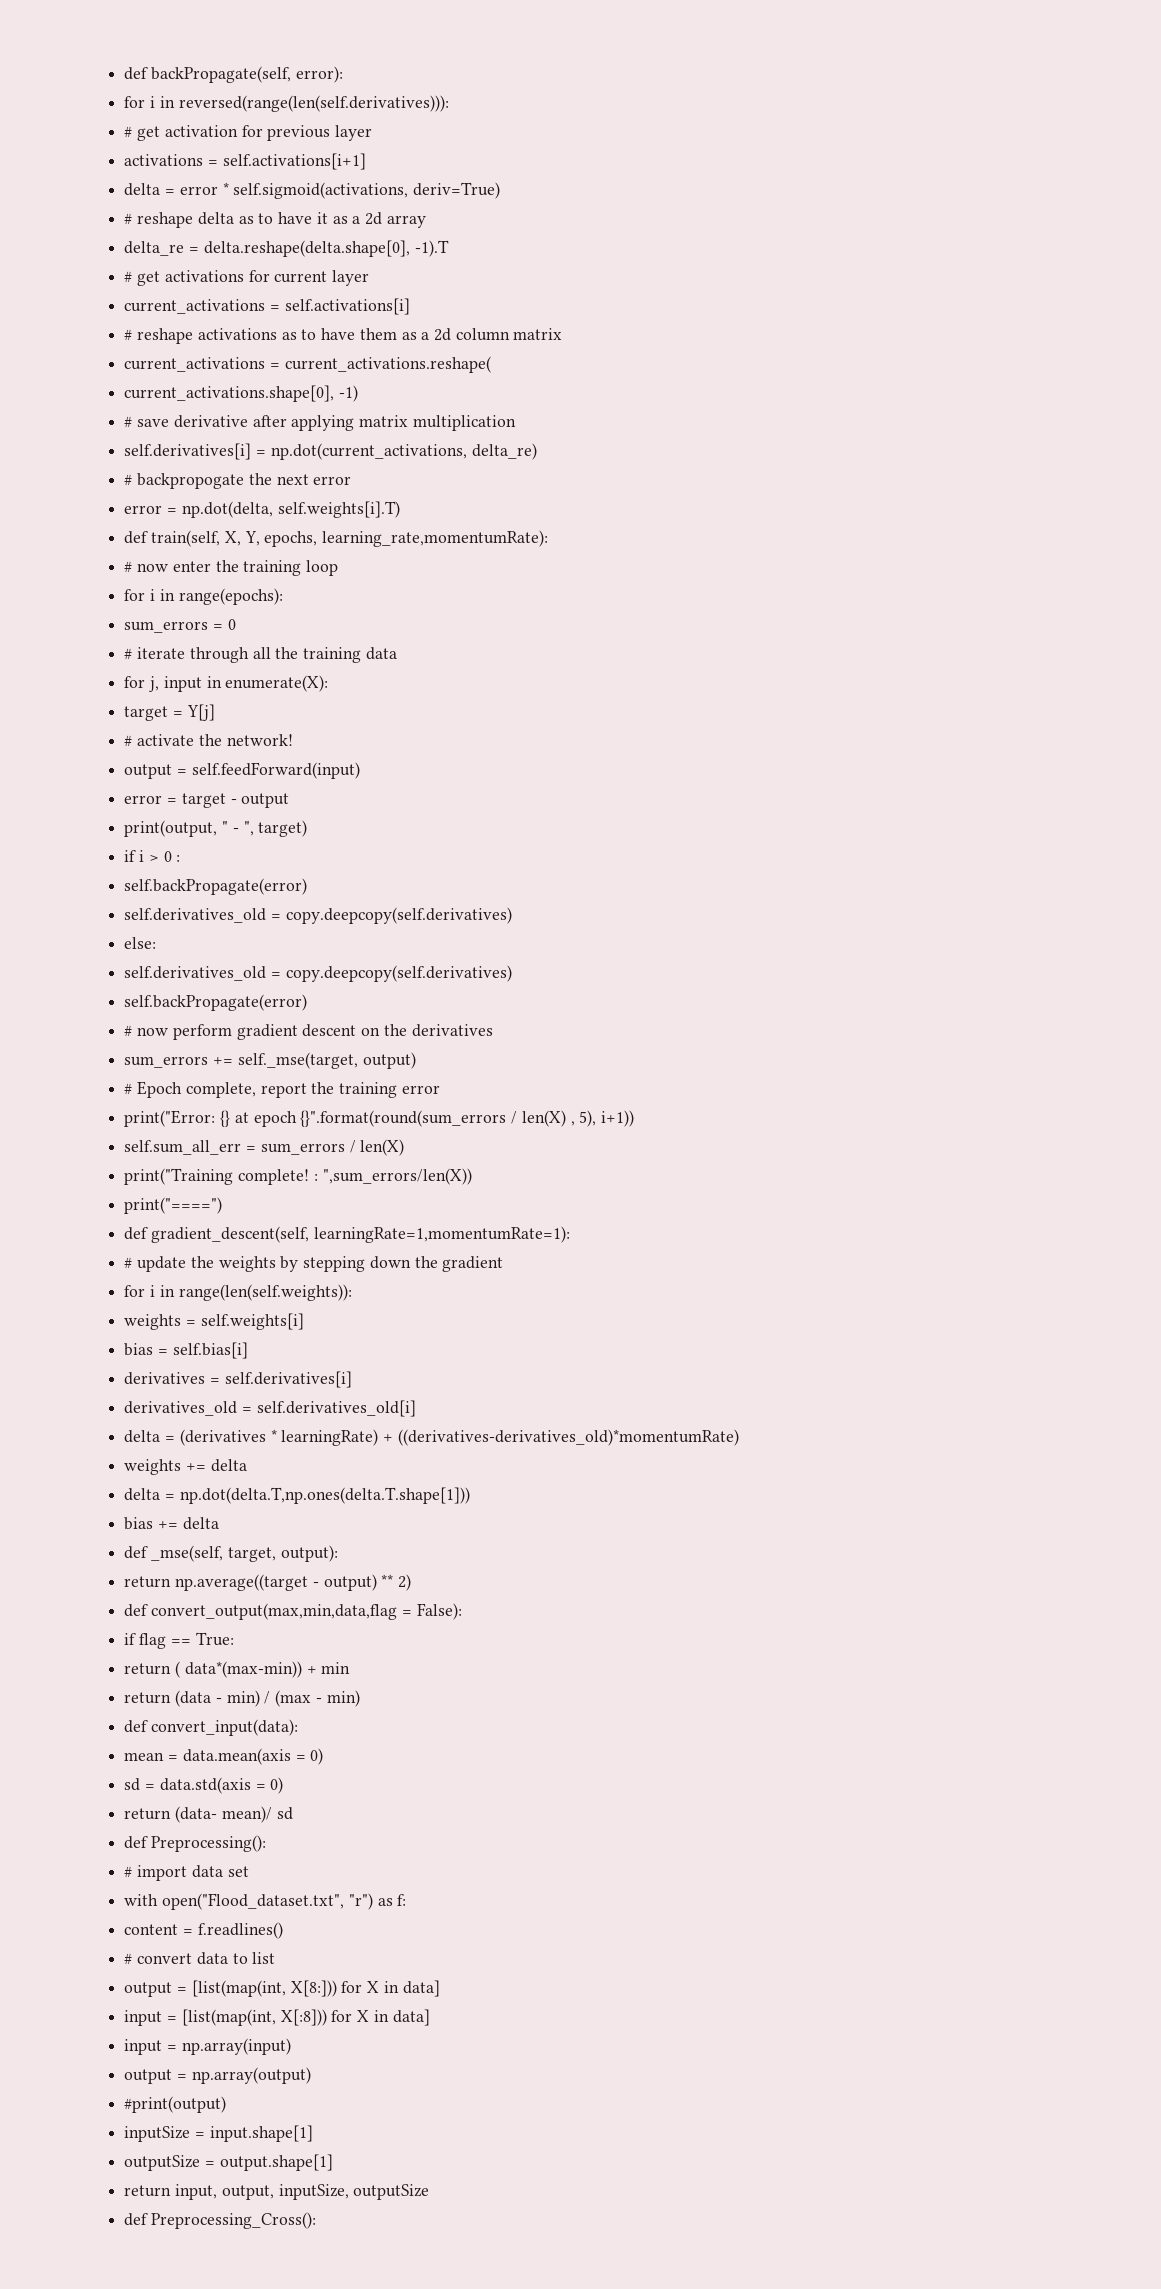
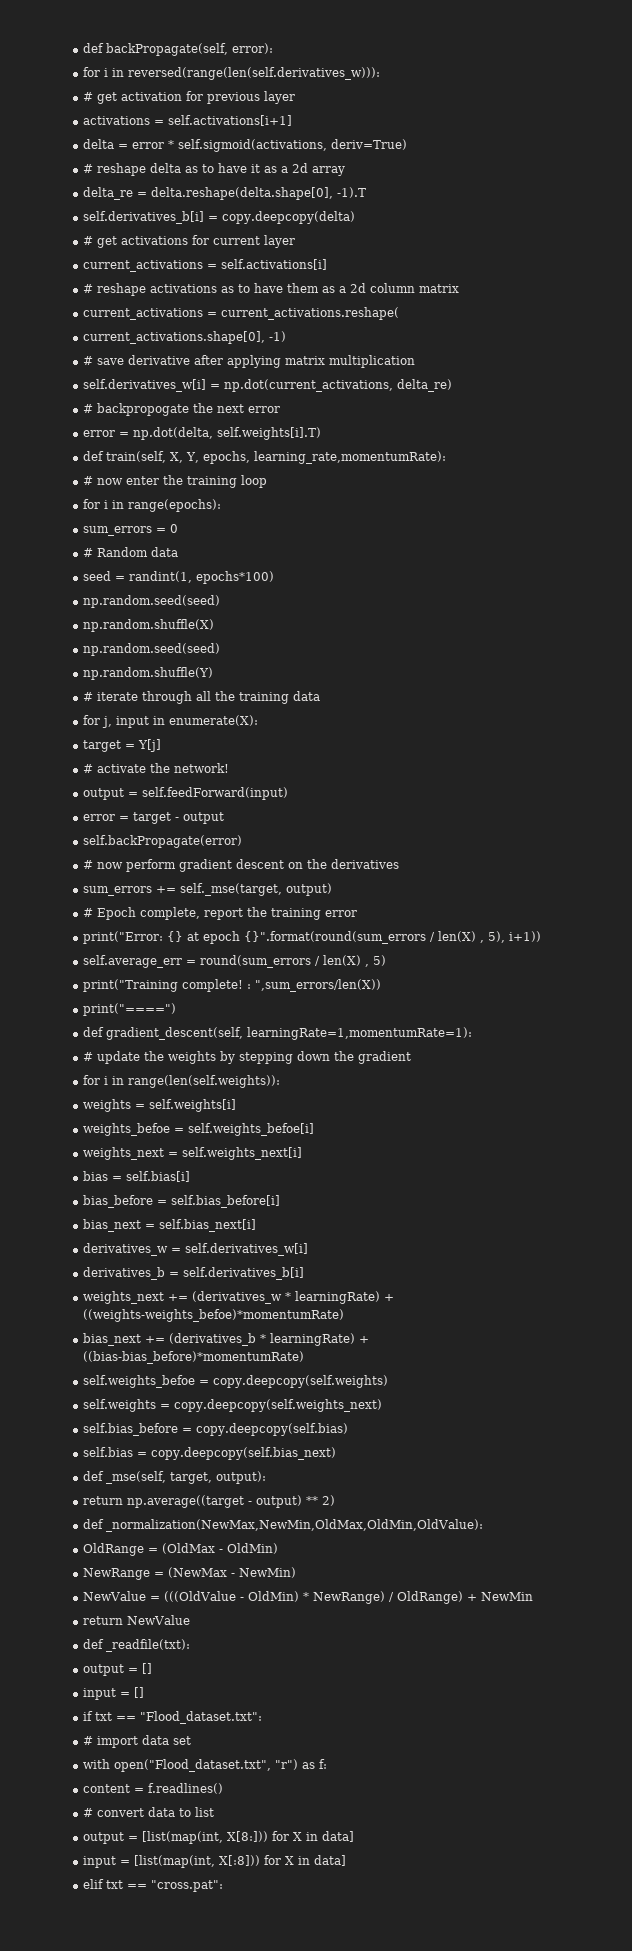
- for i in reversed(range(len(self.derivatives))):
+ for i in reversed(range(len(self.derivatives_w))):
+ self.derivatives_b[i] = copy.deepcopy(delta)
- self.derivatives[i] = np.dot(current_activations, delta_re)
+ self.derivatives_w[i] = np.dot(current_activations, delta_re)
+ # Random data
+ seed = randint(1, epochs*100)
+ np.random.seed(seed)
+ np.random.shuffle(X)
+ np.random.seed(seed)
+ np.random.shuffle(Y)
- print(output, " - ", target)
- if i > 0 :
- self.backPropagate(error)
- self.derivatives_old = copy.deepcopy(self.derivatives)
- else:
- self.derivatives_old = copy.deepcopy(self.derivatives)
- self.sum_all_err = sum_errors / len(X)
+ self.average_err = round(sum_errors / len(X) , 5)
+ weights_befoe = self.weights_befoe[i]
+ weights_next = self.weights_next[i]
  bias = self.bias[i]
- derivatives = self.derivatives[i]
- derivatives_old = self.derivatives_old[i]
- delta = (derivatives * learningRate) + ((derivatives-derivatives_old)*momentumRate)
- weights += delta
- delta = np.dot(delta.T,np.ones(delta.T.shape[1]))
- bias += delta
+ bias_before = self.bias_before[i]
+ bias_next = self.bias_next[i]
+ derivatives_w = self.derivatives_w[i]
+ derivatives_b = self.derivatives_b[i]
+ weights_next += (derivatives_w * learningRate) + ((weights-weights_befoe)*momentumRate)
+ bias_next += (derivatives_b * learningRate) + ((bias-bias_before)*momentumRate)
+ self.weights_befoe = copy.deepcopy(self.weights)
+ self.weights = copy.deepcopy(self.weights_next)
+ self.bias_before = copy.deepcopy(self.bias)
+ self.bias = copy.deepcopy(self.bias_next)
- def convert_output(max,min,data,flag = False):
- if flag == True:
- return ( data*(max-min)) + min
- return (data - min) / (max - min)
- def convert_input(data):
- mean = data.mean(axis = 0)
- sd = data.std(axis = 0)
- return (data- mean)/ sd
- def Preprocessing():
+ def _normalization(NewMax,NewMin,OldMax,OldMin,OldValue):
+ OldRange = (OldMax - OldMin)
+ NewRange = (NewMax - NewMin)
+ NewValue = (((OldValue - OldMin) * NewRange) / OldRange) + NewMin
+ return NewValue
+ def _readfile(txt):
+ output = []
+ input = []
+ if txt == "Flood_dataset.txt":
- input = np.array(input)
- output = np.array(output)
- #print(output)
- inputSize = input.shape[1]
- outputSize = output.shape[1]
- return input, output, inputSize, outputSize
- def Preprocessing_Cross():
+ elif txt == "cross.pat":

